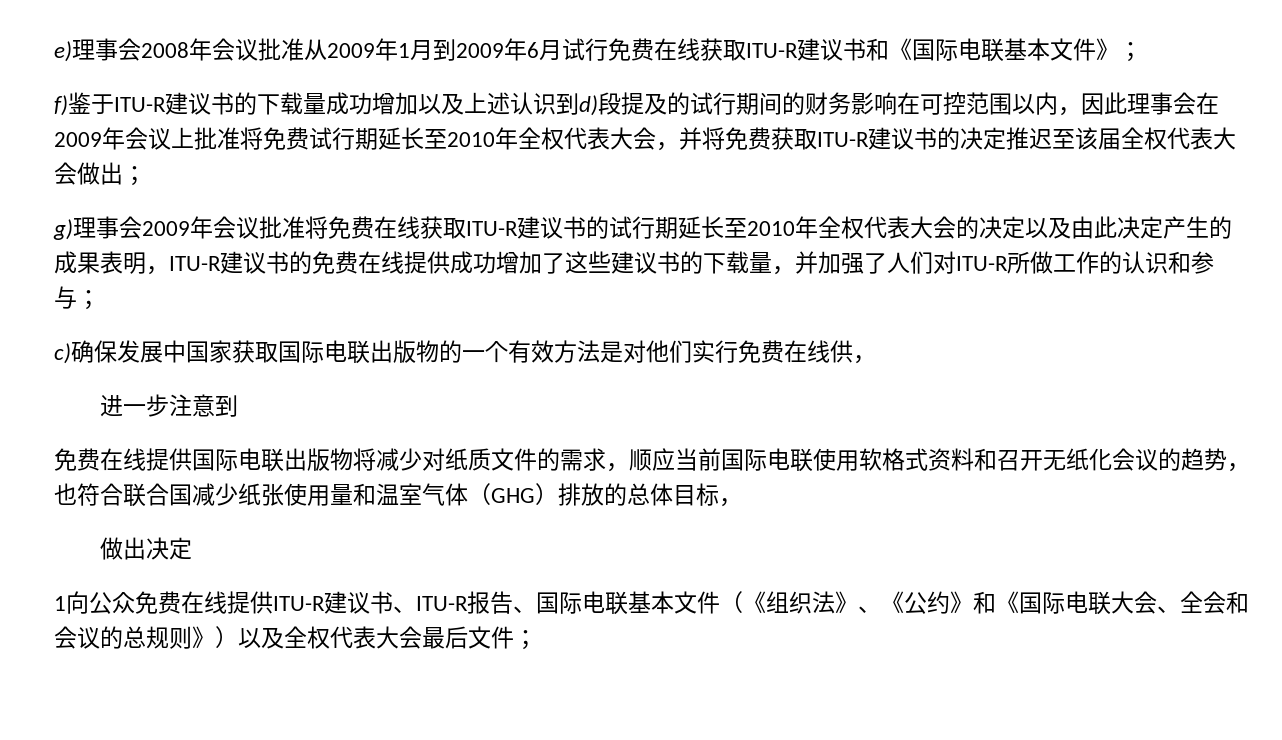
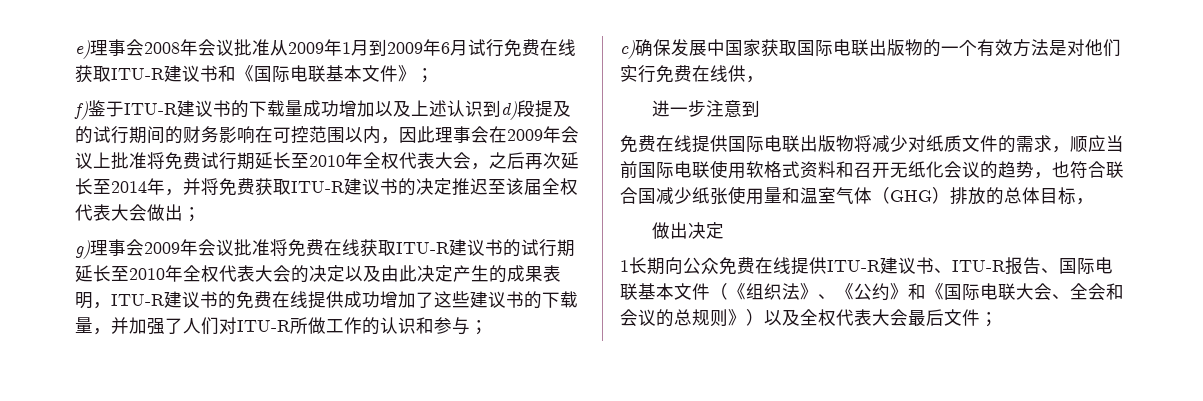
- f)鉴于ITU-R建议书的下载量成功增加以及上述认识到d)段提及的试行期间的财务影响在可控范围以内，因此理事会在2009年会议上批准将免费试行期延长至2010年全权代表大会，并将免费获取ITU-R建议书的决定推迟至该届全权代表大会做出；
+ f)鉴于ITU-R建议书的下载量成功增加以及上述认识到d)段提及的试行期间的财务影响在可控范围以内，因此理事会在2009年会议上批准将免费试行期延长至2010年全权代表大会，之后再次延长至2014年，并将免费获取ITU-R建议书的决定推迟至该届全权代表大会做出；
- 1向公众免费在线提供ITU-R建议书、ITU-R报告、国际电联基本文件（《组织法》、《公约》和《国际电联大会、全会和会议的总规则》）以及全权代表大会最后文件；
+ 1长期向公众免费在线提供ITU-R建议书、ITU-R报告、国际电联基本文件（《组织法》、《公约》和《国际电联大会、全会和会议的总规则》）以及全权代表大会最后文件；

